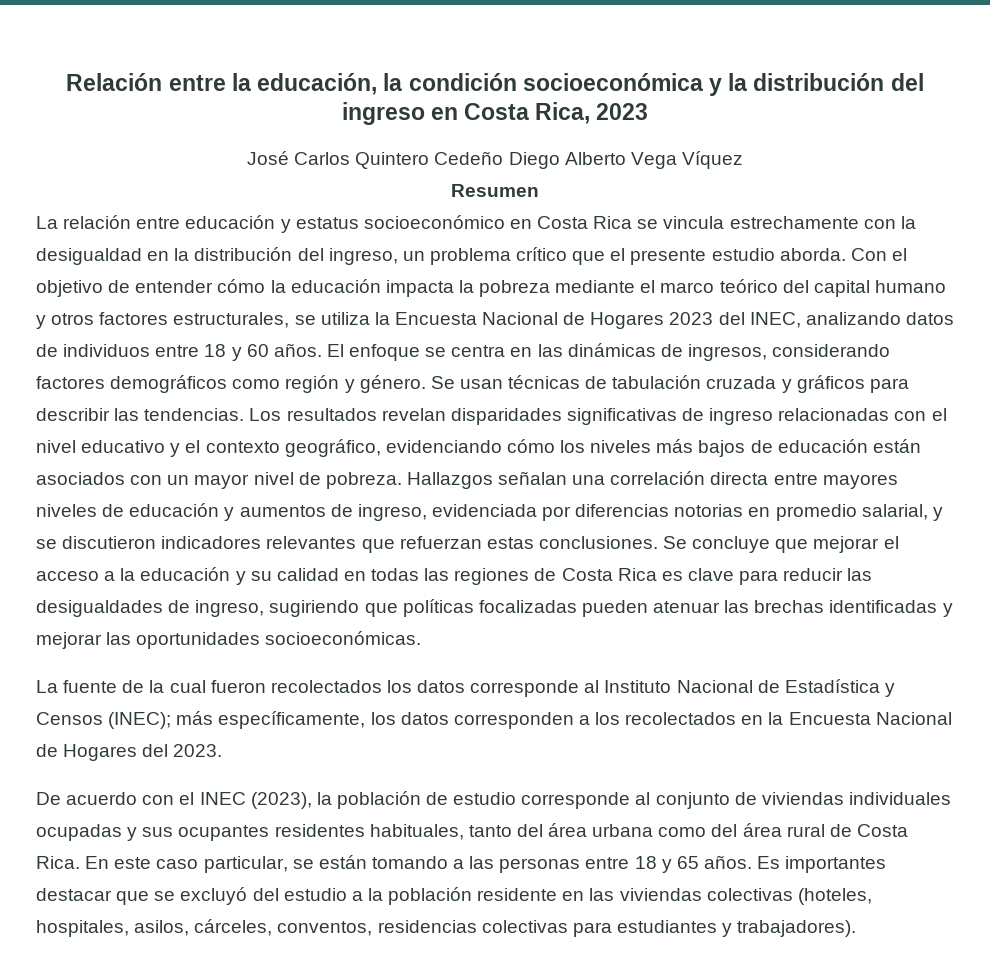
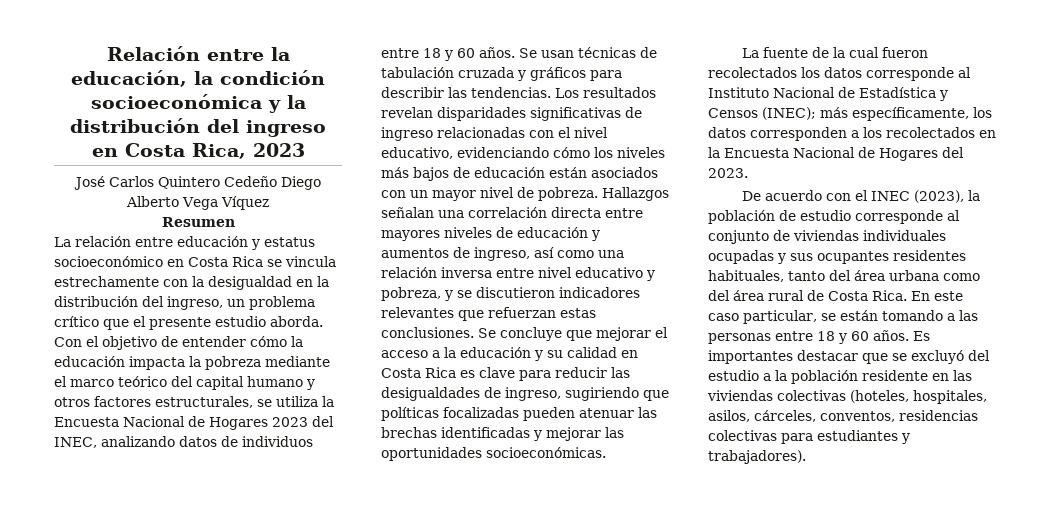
- El enfoque se centra en las dinámicas de ingresos, considerando factores demográficos como región y género.
- Los resultados revelan disparidades significativas de ingreso relacionadas con el nivel educativo y el contexto geográfico, evidenciando cómo los niveles más bajos de educación están asociados con un mayor nivel de pobreza.
+ Los resultados revelan disparidades significativas de ingreso relacionadas con el nivel educativo, evidenciando cómo los niveles más bajos de educación están asociados con un mayor nivel de pobreza.
- Hallazgos señalan una correlación directa entre mayores niveles de educación y aumentos de ingreso, evidenciada por diferencias notorias en promedio salarial, y se discutieron indicadores relevantes que refuerzan estas conclusiones.
+ Hallazgos señalan una correlación directa entre mayores niveles de educación y aumentos de ingreso, así como una relación inversa entre nivel educativo y pobreza, y se discutieron indicadores relevantes que refuerzan estas conclusiones.
- Se concluye que mejorar el acceso a la educación y su calidad en todas las regiones de Costa Rica es clave para reducir las desigualdades de ingreso, sugiriendo que políticas focalizadas pueden atenuar las brechas identificadas y mejorar las oportunidades socioeconómicas.
+ Se concluye que mejorar el acceso a la educación y su calidad en Costa Rica es clave para reducir las desigualdades de ingreso, sugiriendo que políticas focalizadas pueden atenuar las brechas identificadas y mejorar las oportunidades socioeconómicas.
- En este caso particular, se están tomando a las personas entre 18 y 65 años.
+ En este caso particular, se están tomando a las personas entre 18 y 60 años.

